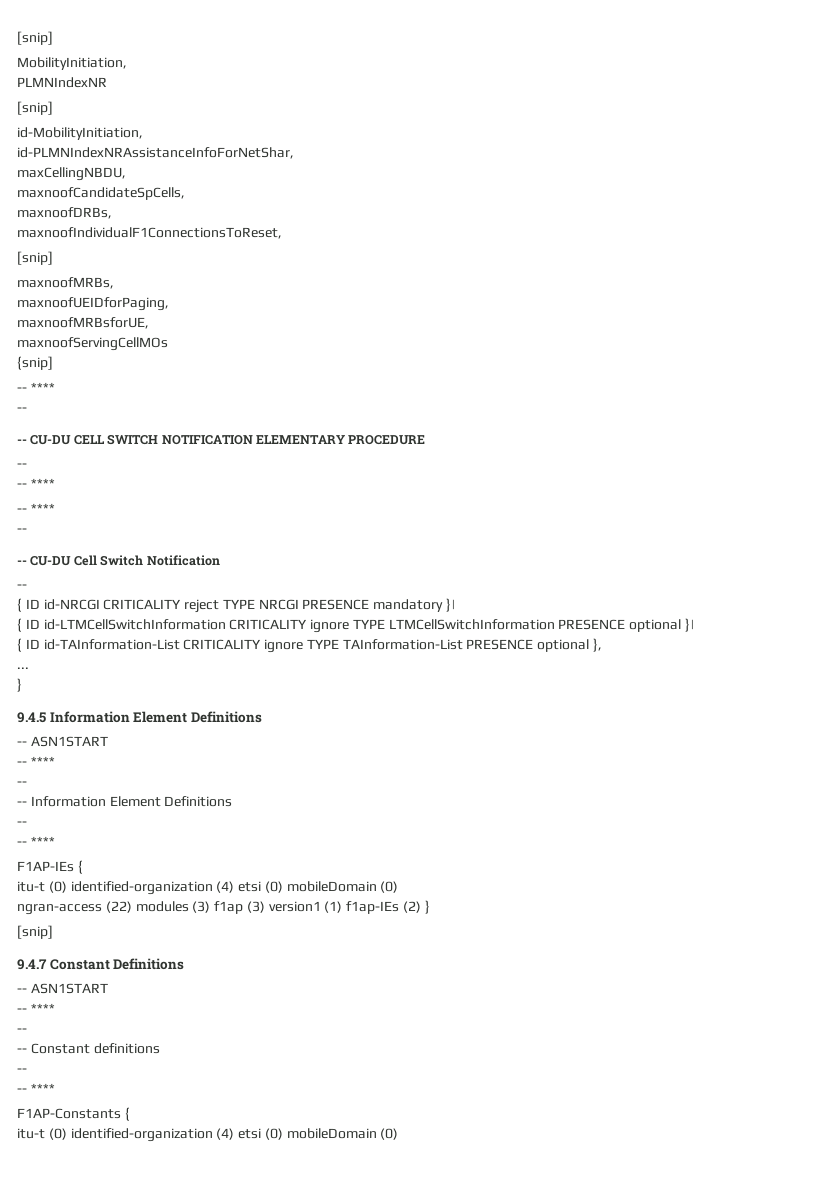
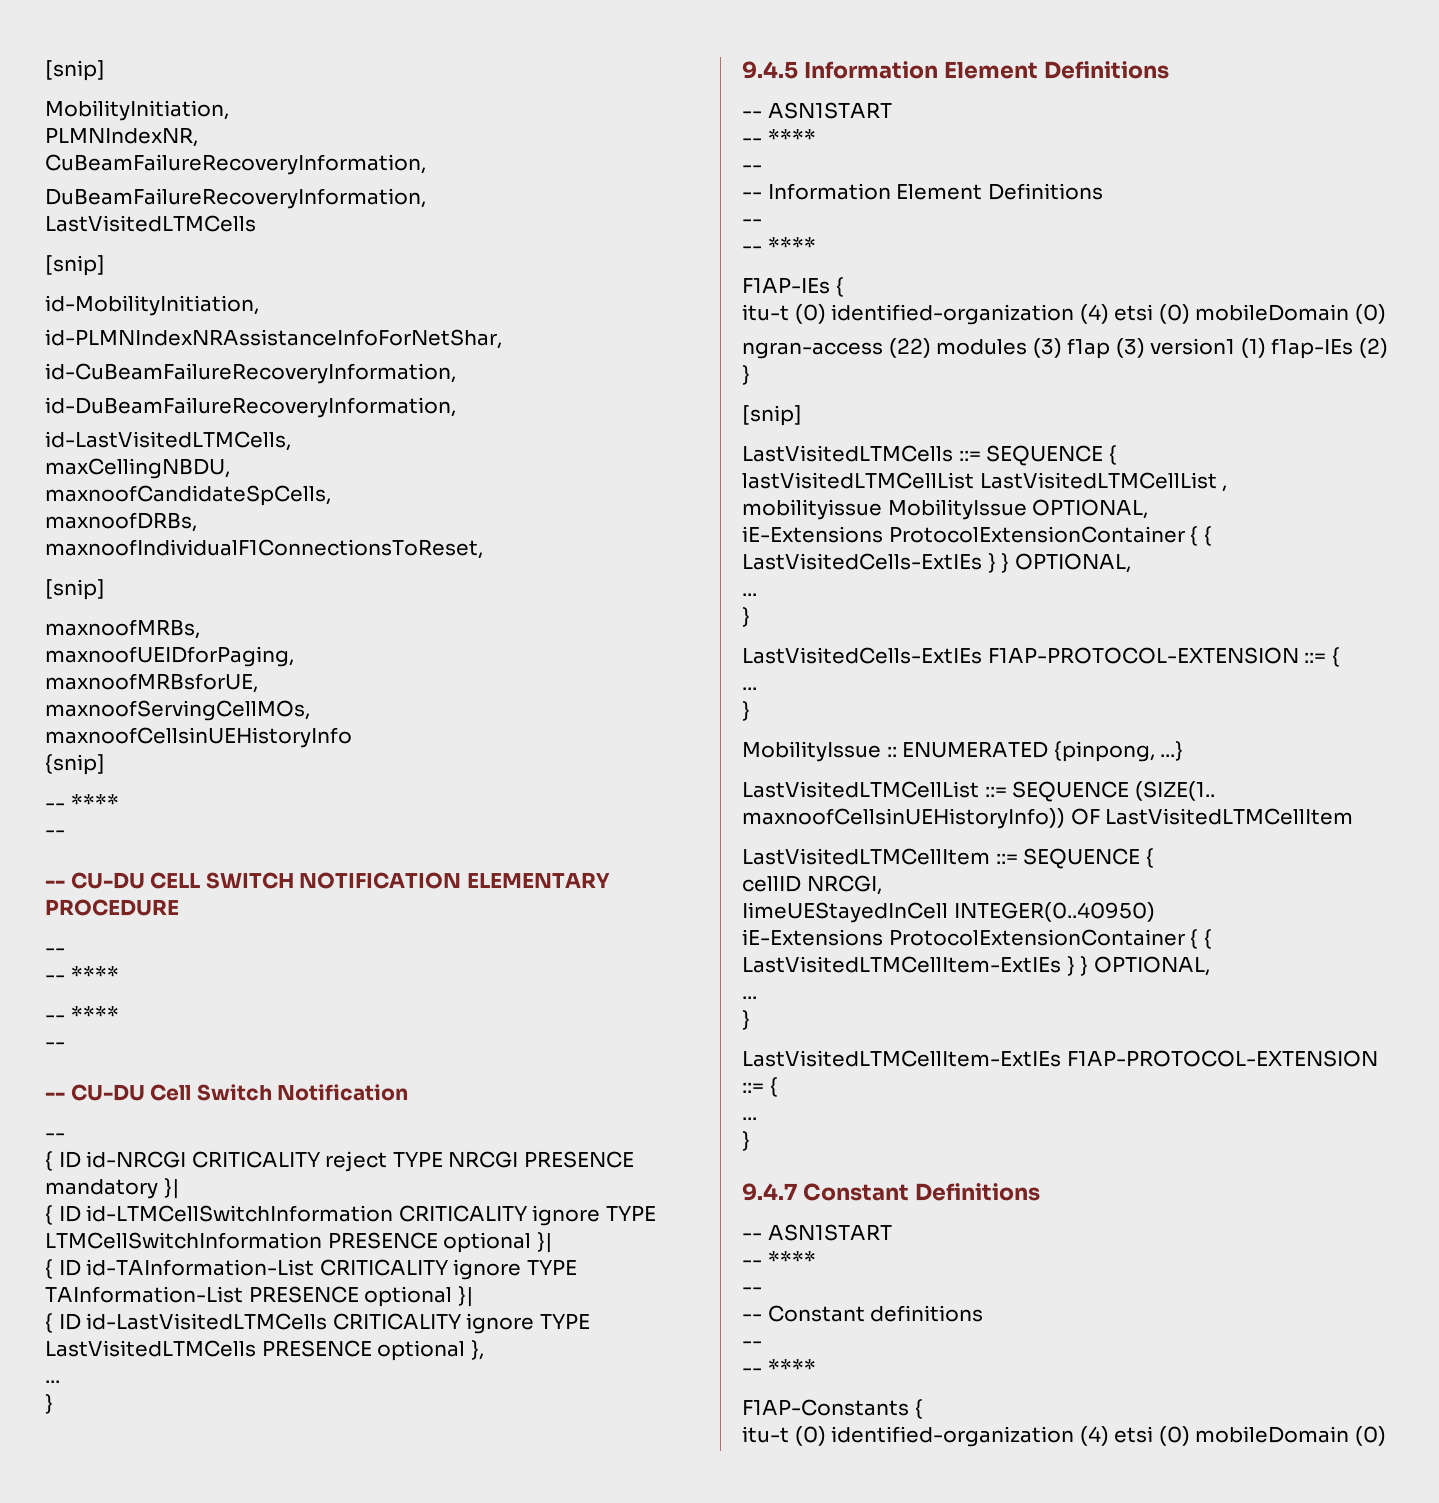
- PLMNIndexNR
+ PLMNIndexNR,
+ CuBeamFailureRecoveryInformation,
+ DuBeamFailureRecoveryInformation,
+ LastVisitedLTMCells
+ id-CuBeamFailureRecoveryInformation,
+ id-DuBeamFailureRecoveryInformation,
+ id-LastVisitedLTMCells,
- maxnoofServingCellMOs
+ maxnoofServingCellMOs,
+ maxnoofCellsinUEHistoryInfo
- { ID id-TAInformation-List CRITICALITY ignore TYPE TAInformation-List PRESENCE optional },
+ { ID id-TAInformation-List CRITICALITY ignore TYPE TAInformation-List PRESENCE optional }|
+ { ID id-LastVisitedLTMCells CRITICALITY ignore TYPE LastVisitedLTMCells PRESENCE optional },
+ LastVisitedLTMCells ::= SEQUENCE {
+ lastVisitedLTMCellList LastVisitedLTMCellList ,
+ mobilityissue MobilityIssue OPTIONAL,
+ iE-Extensions ProtocolExtensionContainer { { LastVisitedCells-ExtIEs } } OPTIONAL,
+ ...
+ }
+ LastVisitedCells-ExtIEs F1AP-PROTOCOL-EXTENSION ::= {
+ ...
+ }
+ MobilityIssue :: ENUMERATED {pinpong, ...}
+ LastVisitedLTMCellList ::= SEQUENCE (SIZE(1.. maxnoofCellsinUEHistoryInfo)) OF LastVisitedLTMCellItem
+ LastVisitedLTMCellItem ::= SEQUENCE {
+ cellID NRCGI,
+ IimeUEStayedInCell INTEGER(0..40950)
+ iE-Extensions ProtocolExtensionContainer { { LastVisitedLTMCellItem-ExtIEs } } OPTIONAL,
+ ...
+ }
+ LastVisitedLTMCellItem-ExtIEs F1AP-PROTOCOL-EXTENSION ::= {
+ ...
+ }

